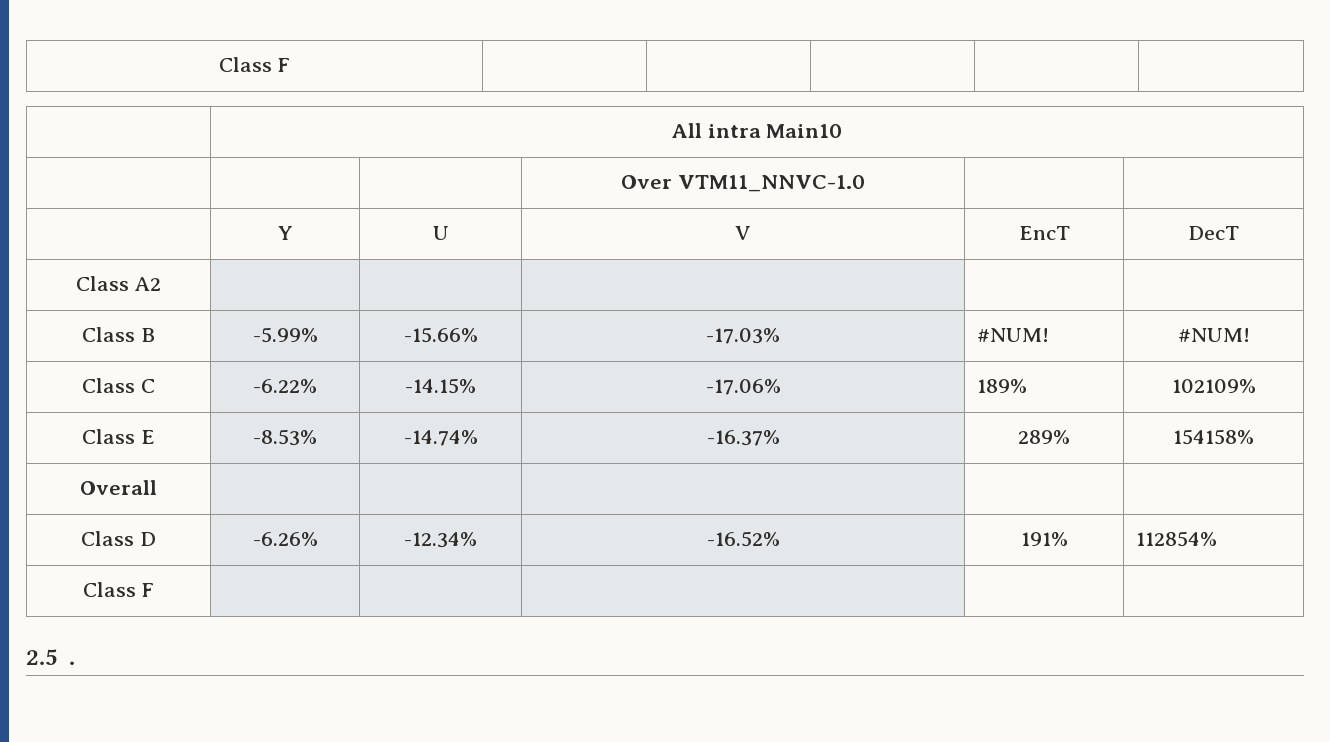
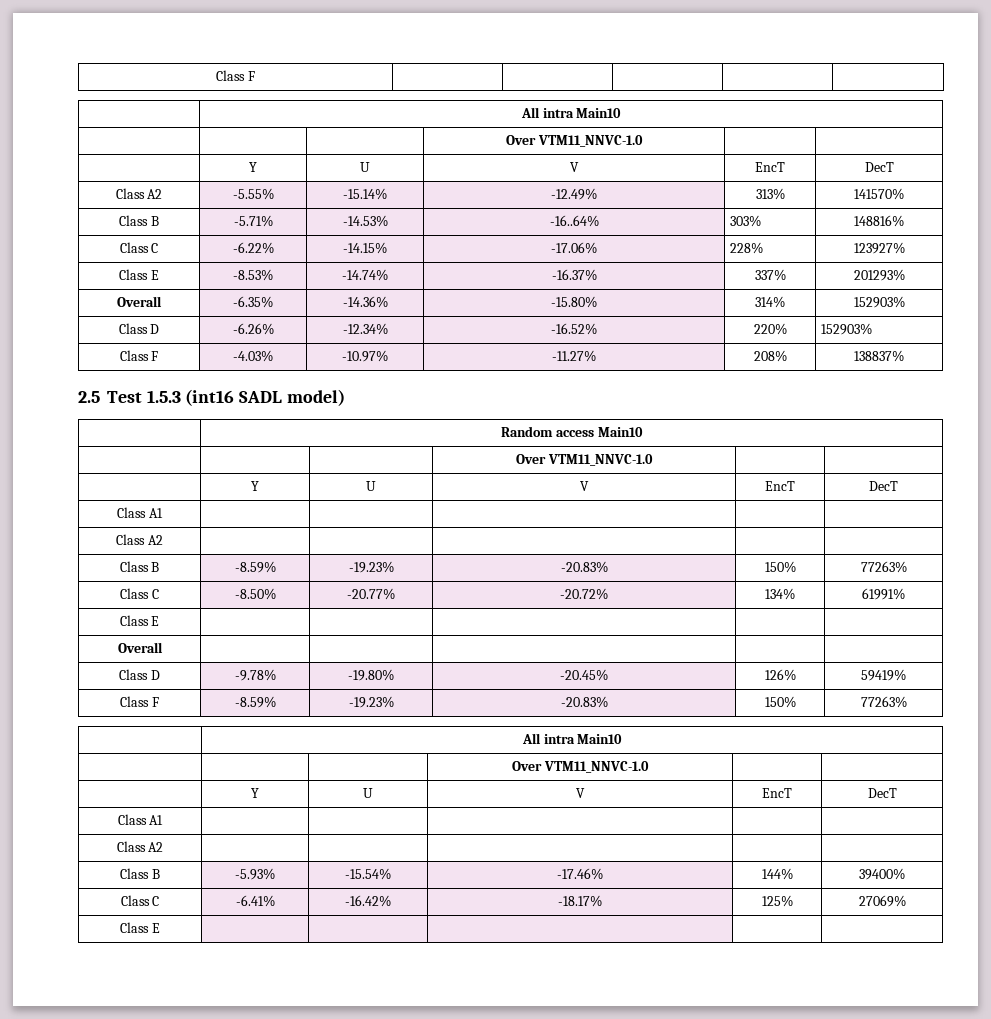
- Class A2 | | | | |
- Class B | -5.99% | -15.66% | -17.03% | #NUM! | #NUM!
+ Class A2 | -5.55% | -15.14% | -12.49% | 313% | 141570%
+ Class B | -5.71% | -14.53% | -16..64% | 303% | 148816%
- Class C | -6.22% | -14.15% | -17.06% | 189% | 102109%
+ Class C | -6.22% | -14.15% | -17.06% | 228% | 123927%
- Class E | -8.53% | -14.74% | -16.37% | 289% | 154158%
+ Class E | -8.53% | -14.74% | -16.37% | 337% | 201293%
+ Overall | -6.35% | -14.36% | -15.80% | 314% | 152903%
+ Class D | -6.26% | -12.34% | -16.52% | 220% | 152903%
+ Class F | -4.03% | -10.97% | -11.27% | 208% | 138837%
+ 2.5 Test 1.5.3 (int16 SADL model)
+ | Random access Main10
+ | | | Over VTM11_NNVC-1.0 | |
+ | Y | U | V | EncT | DecT
+ Class A1 | | | | |
+ Class A2 | | | | |
+ Class B | -8.59% | -19.23% | -20.83% | 150% | 77263%
+ Class C | -8.50% | -20.77% | -20.72% | 134% | 61991%
+ Class E | | | | |
  Overall | | | | |
- Class D | -6.26% | -12.34% | -16.52% | 191% | 112854%
- Class F | | | | |
- 2.5 .
+ Class D | -9.78% | -19.80% | -20.45% | 126% | 59419%
+ Class F | -8.59% | -19.23% | -20.83% | 150% | 77263%
+ | All intra Main10
+ | | | Over VTM11_NNVC-1.0 | |
+ | Y | U | V | EncT | DecT
+ Class A1 | | | | |
+ Class A2 | | | | |
+ Class B | -5.93% | -15.54% | -17.46% | 144% | 39400%
+ Class C | -6.41% | -16.42% | -18.17% | 125% | 27069%
+ Class E | | | | |

